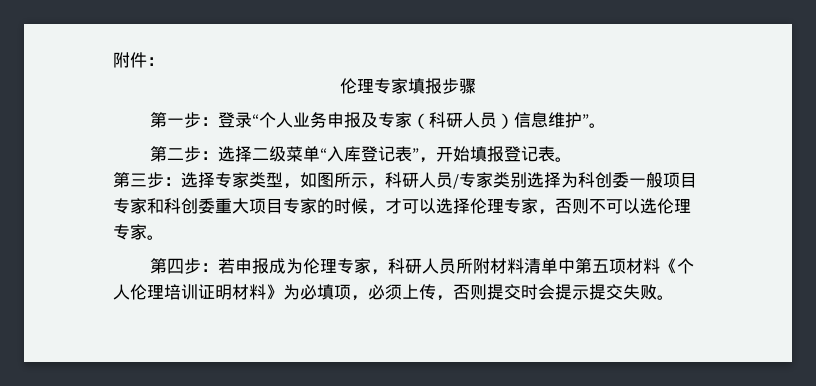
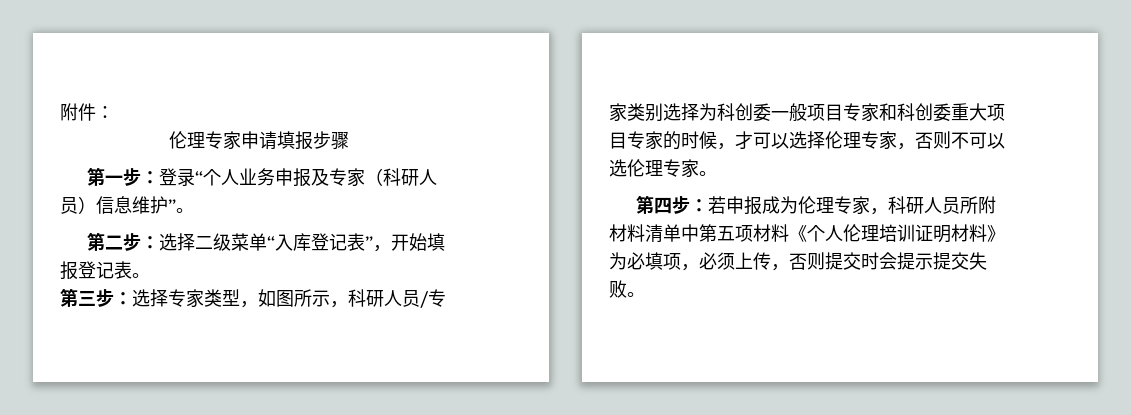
- 伦理专家填报步骤
+ 伦理专家申请填报步骤

